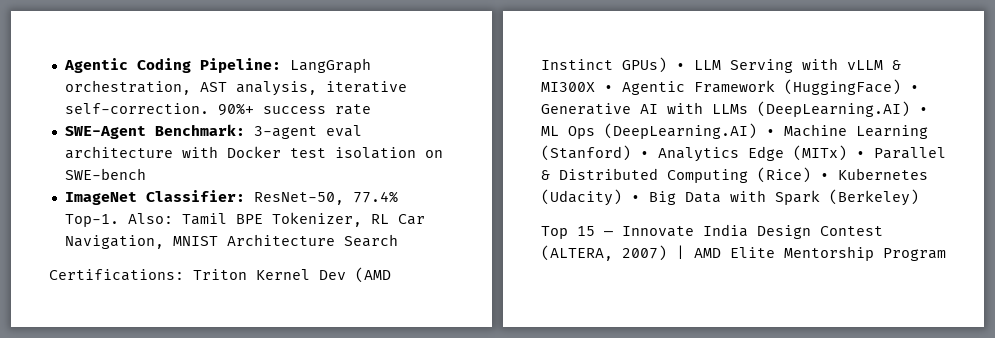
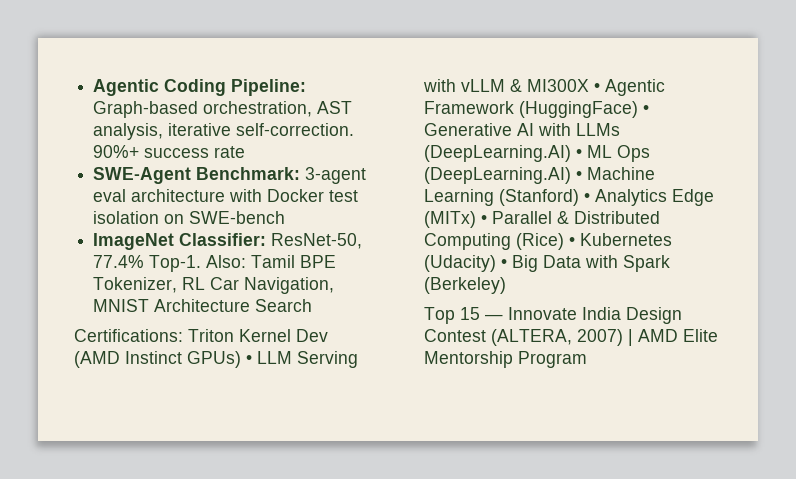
- Agentic Coding Pipeline: LangGraph orchestration, AST analysis, iterative self-correction.
+ Agentic Coding Pipeline: Graph-based orchestration, AST analysis, iterative self-correction.

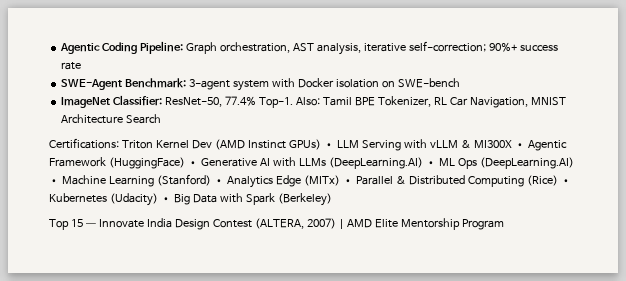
- Agentic Coding Pipeline: Graph-based orchestration, AST analysis, iterative self-correction. 90%+ success rate
+ Agentic Coding Pipeline: Graph orchestration, AST analysis, iterative self-correction; 90%+ success rate
- SWE-Agent Benchmark: 3-agent eval architecture with Docker test isolation on SWE-bench
+ SWE-Agent Benchmark: 3-agent system with Docker isolation on SWE-bench

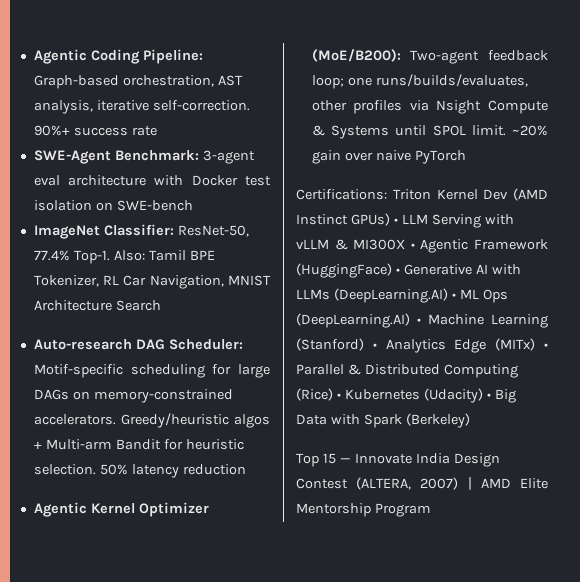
- Agentic Coding Pipeline: Graph orchestration, AST analysis, iterative self-correction; 90%+ success rate
+ Agentic Coding Pipeline: Graph-based orchestration, AST analysis, iterative self-correction. 90%+ success rate
- SWE-Agent Benchmark: 3-agent system with Docker isolation on SWE-bench
+ SWE-Agent Benchmark: 3-agent eval architecture with Docker test isolation on SWE-bench
+ Auto-research DAG Scheduler: Motif-specific scheduling for large DAGs on memory-constrained accelerators. Greedy/heuristic algos + Multi-arm Bandit for heuristic selection. 50% latency reduction
+ Agentic Kernel Optimizer (MoE/B200): Two-agent feedback loop; one runs/builds/evaluates, other profiles via Nsight Compute & Systems until SPOL limit. ~20% gain over naive PyTorch

